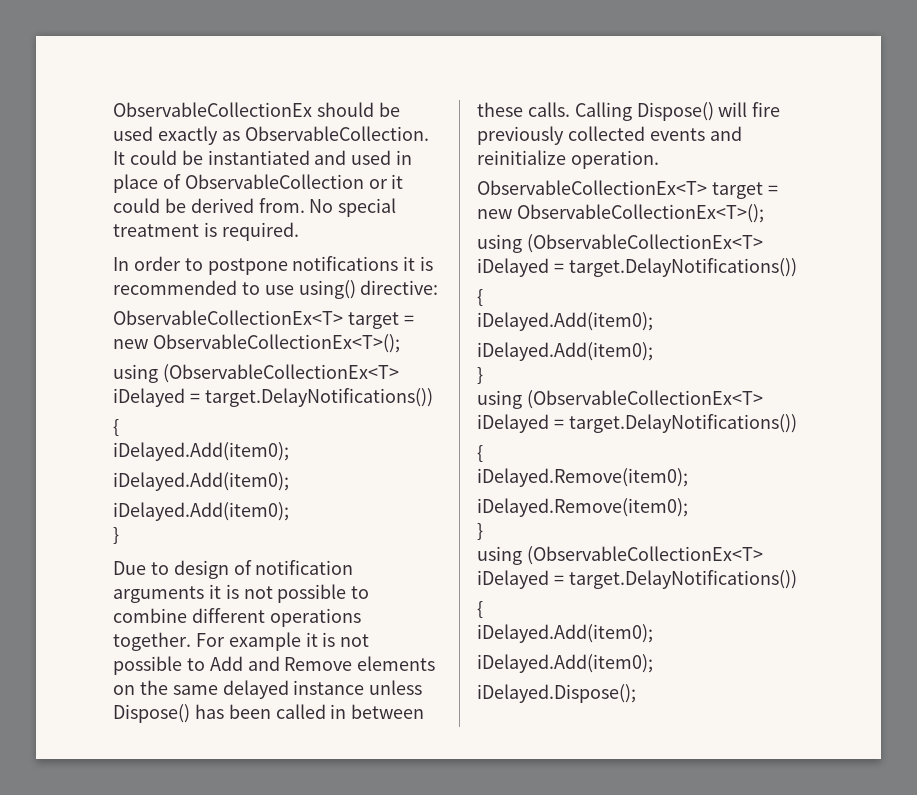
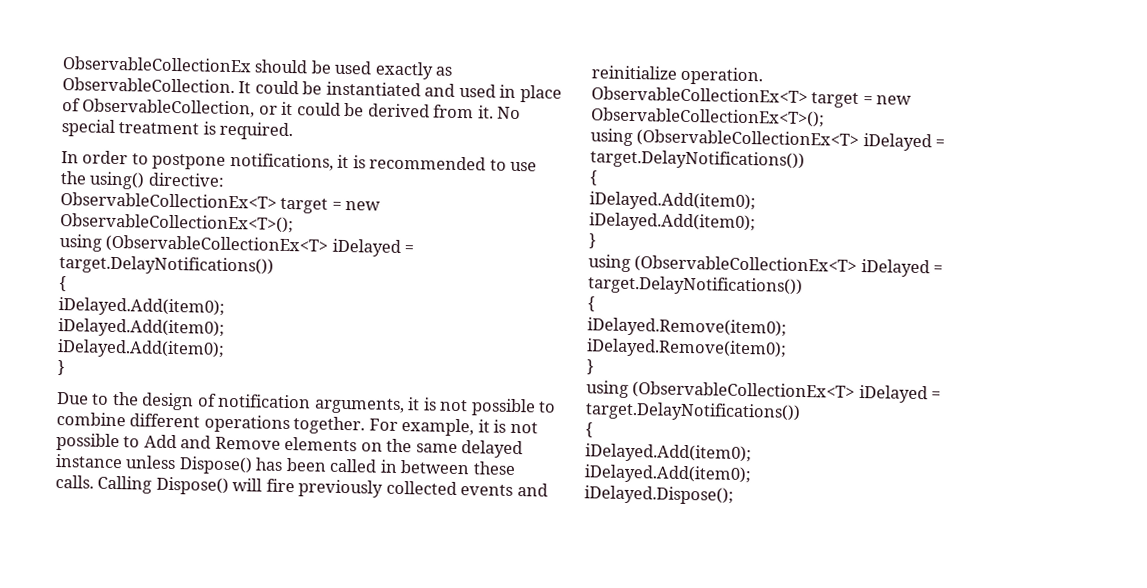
- It could be instantiated and used in place of ObservableCollection or it could be derived from.
+ It could be instantiated and used in place of ObservableCollection, or it could be derived from it.
- In order to postpone notifications it is recommended to use using() directive:
+ In order to postpone notifications, it is recommended to use the using() directive:
- Due to design of notification arguments it is not possible to combine different operations together.
+ Due to the design of notification arguments, it is not possible to combine different operations together.
- For example it is not possible to Add and Remove elements on the same delayed instance unless Dispose() has been called in between these calls.
+ For example, it is not possible to Add and Remove elements on the same delayed instance unless Dispose() has been called in between these calls.

